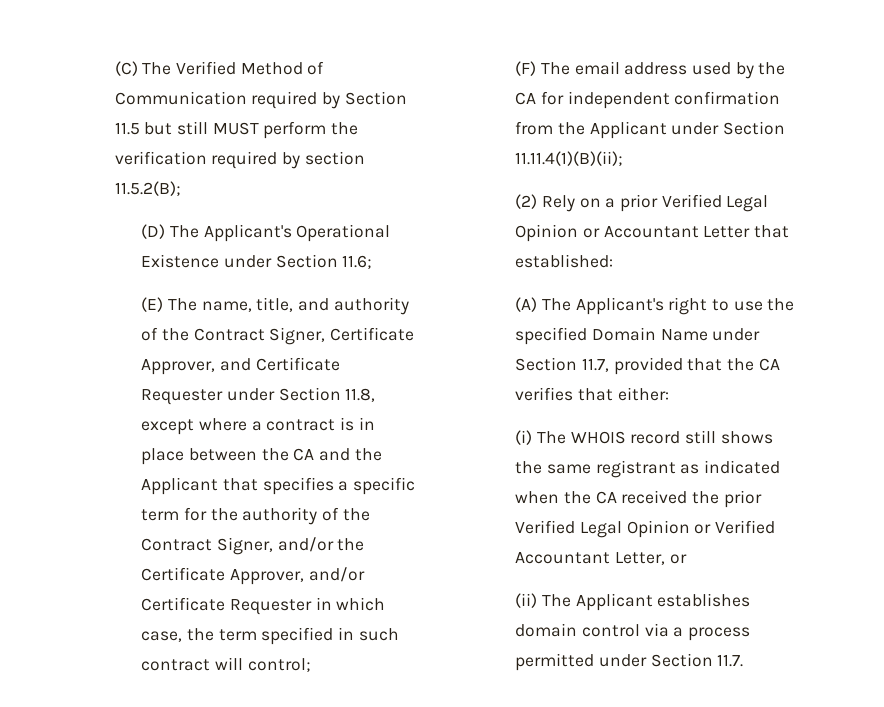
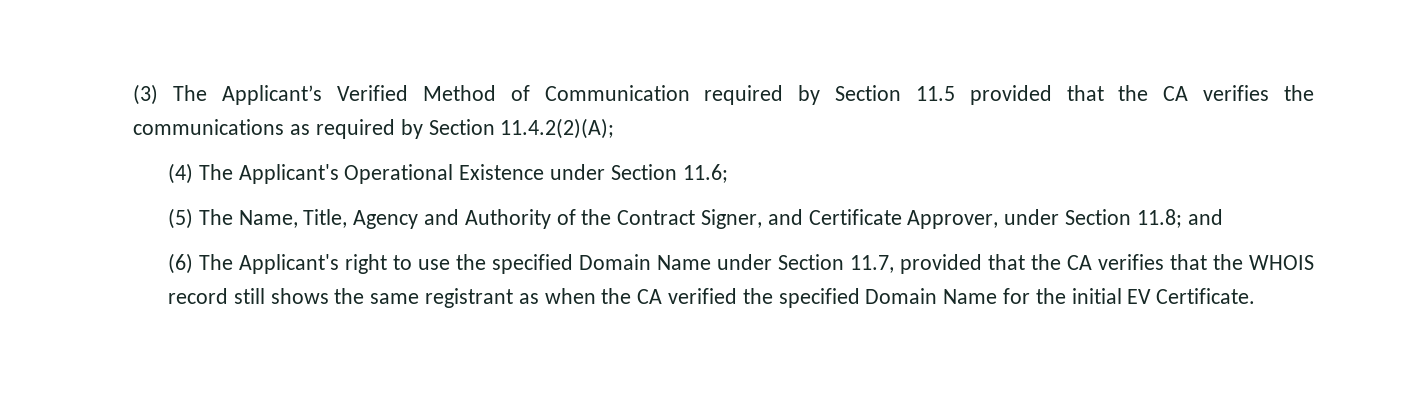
- (C) The Verified Method of Communication required by Section 11.5 but still MUST perform the verification required by section 11.5.2(B);
- (D) The Applicant's Operational Existence under Section 11.6;
+ (3) The Applicant’s Verified Method of Communication required by Section 11.5 provided that the CA verifies the communications as required by Section 11.4.2(2)(A);
+ (4) The Applicant's Operational Existence under Section 11.6;
- (E) The name, title, and authority of the Contract Signer, Certificate Approver, and Certificate Requester under Section 11.8, except where a contract is in place between the CA and the Applicant that specifies a specific term for the authority of the Contract Signer, and/or the Certificate Approver, and/or Certificate Requester in which case, the term specified in such contract will control;
- (F) The email address used by the CA for independent confirmation from the Applicant under Section 11.11.4(1)(B)(ii);
- (2) Rely on a prior Verified Legal Opinion or Accountant Letter that established:
- (A) The Applicant's right to use the specified Domain Name under Section 11.7, provided that the CA verifies that either:
- (i) The WHOIS record still shows the same registrant as indicated when the CA received the prior Verified Legal Opinion or Verified Accountant Letter, or
- (ii) The Applicant establishes domain control via a process permitted under Section 11.7.
+ (5) The Name, Title, Agency and Authority of the Contract Signer, and Certificate Approver, under Section 11.8; and
+ (6) The Applicant's right to use the specified Domain Name under Section 11.7, provided that the CA verifies that the WHOIS record still shows the same registrant as when the CA verified the specified Domain Name for the initial EV Certificate.

